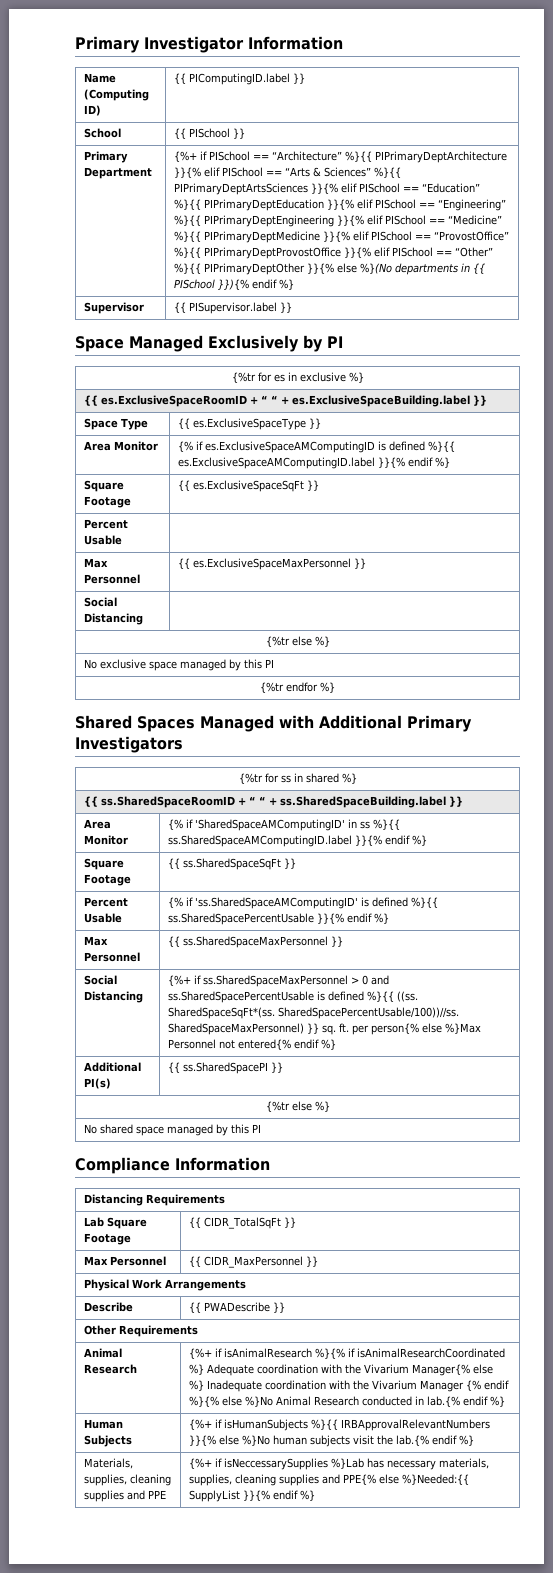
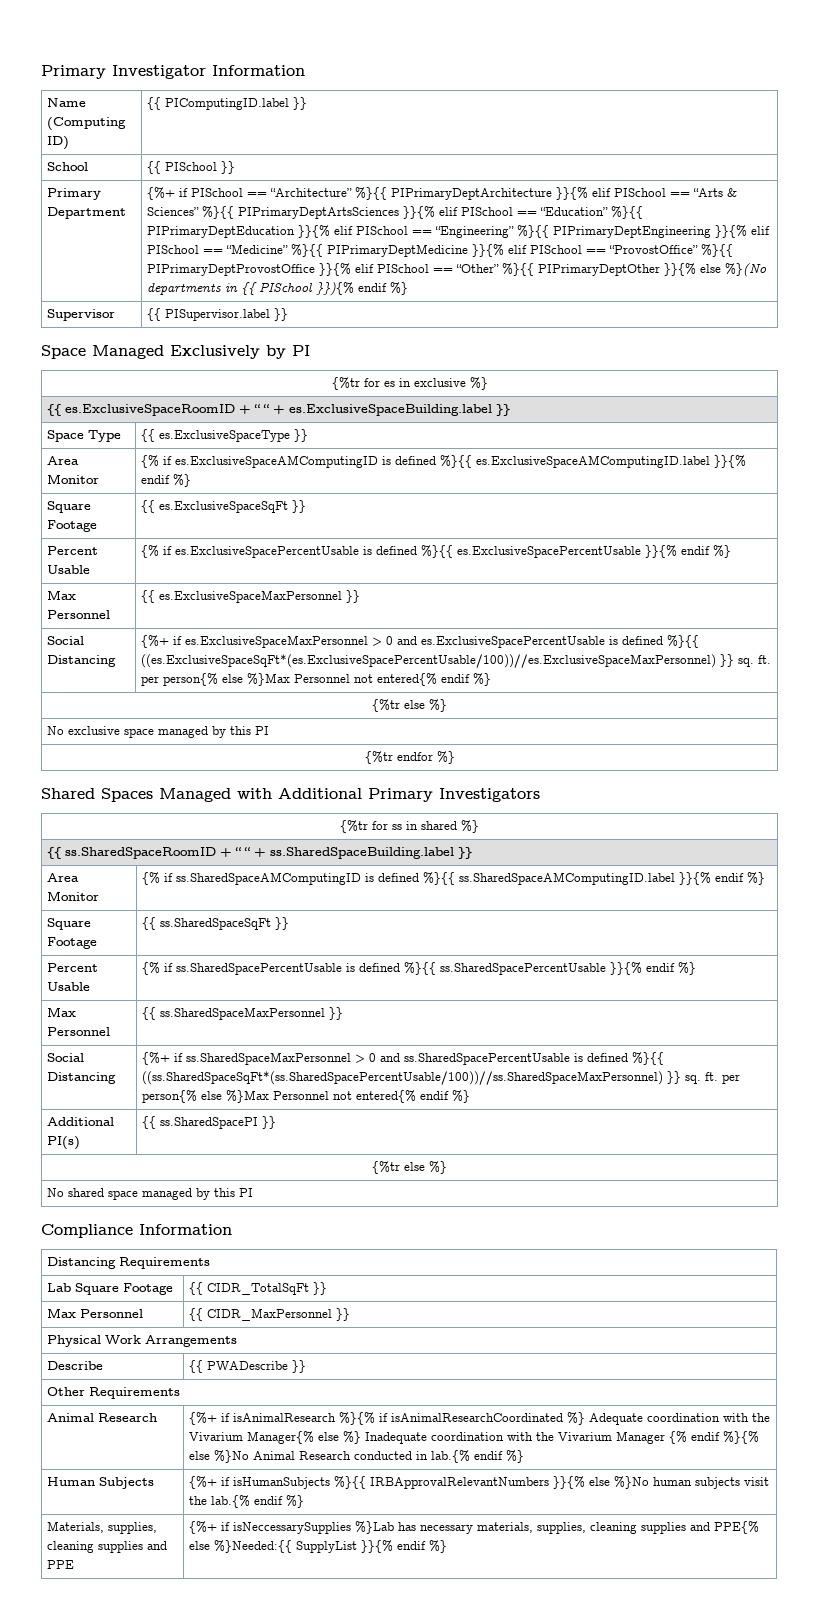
  Square Footage | {{ es.ExclusiveSpaceSqFt }}
- Percent Usable |
+ Percent Usable | {% if es.ExclusiveSpacePercentUsable is defined %}{{ es.ExclusiveSpacePercentUsable }}{% endif %}
  Max Personnel | {{ es.ExclusiveSpaceMaxPersonnel }}
- Social Distancing |
+ Social Distancing | {%+ if es.ExclusiveSpaceMaxPersonnel > 0 and es.ExclusiveSpacePercentUsable is defined %}{{ ((es.ExclusiveSpaceSqFt*(es.ExclusiveSpacePercentUsable/100))//es.ExclusiveSpaceMaxPersonnel) }} sq. ft. per person{% else %}Max Personnel not entered{% endif %}
- Area Monitor | {% if 'SharedSpaceAMComputingID' in ss %}{{ ss.SharedSpaceAMComputingID.label }}{% endif %}
+ Area Monitor | {% if ss.SharedSpaceAMComputingID is defined %}{{ ss.SharedSpaceAMComputingID.label }}{% endif %}
- Percent Usable | {% if 'ss.SharedSpaceAMComputingID' is defined %}{{ ss.SharedSpacePercentUsable }}{% endif %}
+ Percent Usable | {% if ss.SharedSpacePercentUsable is defined %}{{ ss.SharedSpacePercentUsable }}{% endif %}
- Social Distancing | {%+ if ss.SharedSpaceMaxPersonnel > 0 and ss.SharedSpacePercentUsable is defined %}{{ ((ss. SharedSpaceSqFt*(ss. SharedSpacePercentUsable/100))//ss. SharedSpaceMaxPersonnel) }} sq. ft. per person{% else %}Max Personnel not entered{% endif %}
+ Social Distancing | {%+ if ss.SharedSpaceMaxPersonnel > 0 and ss.SharedSpacePercentUsable is defined %}{{ ((ss.SharedSpaceSqFt*(ss.SharedSpacePercentUsable/100))//ss.SharedSpaceMaxPersonnel) }} sq. ft. per person{% else %}Max Personnel not entered{% endif %}

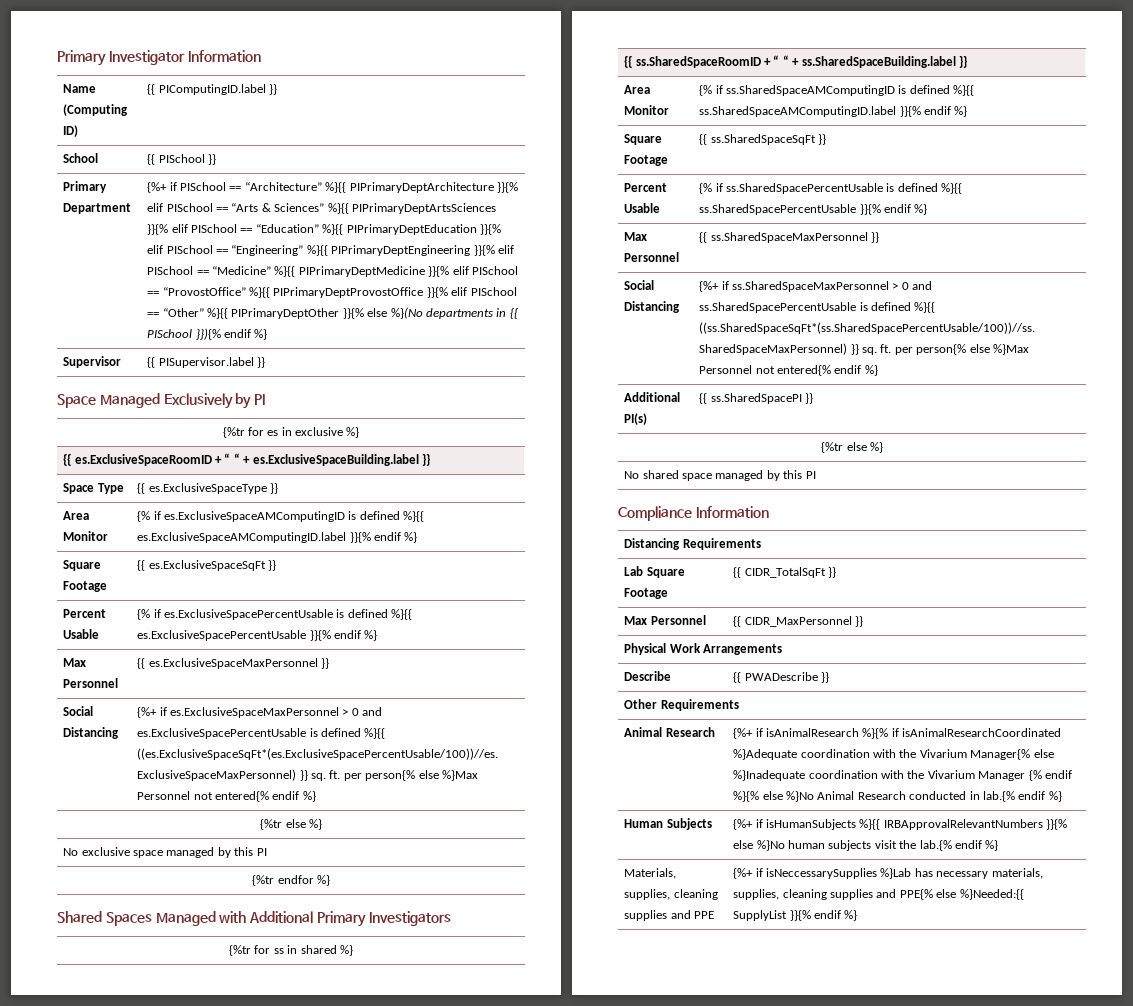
- Animal Research | {%+ if isAnimalResearch %}{% if isAnimalResearchCoordinated %} Adequate coordination with the Vivarium Manager{% else %} Inadequate coordination with the Vivarium Manager {% endif %}{% else %}No Animal Research conducted in lab.{% endif %}
+ Animal Research | {%+ if isAnimalResearch %}{% if isAnimalResearchCoordinated %}Adequate coordination with the Vivarium Manager{% else %}Inadequate coordination with the Vivarium Manager {% endif %}{% else %}No Animal Research conducted in lab.{% endif %}

